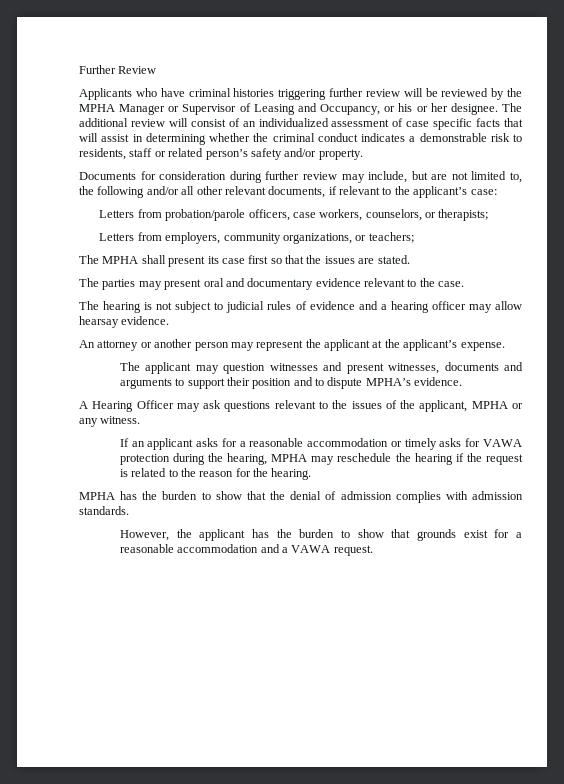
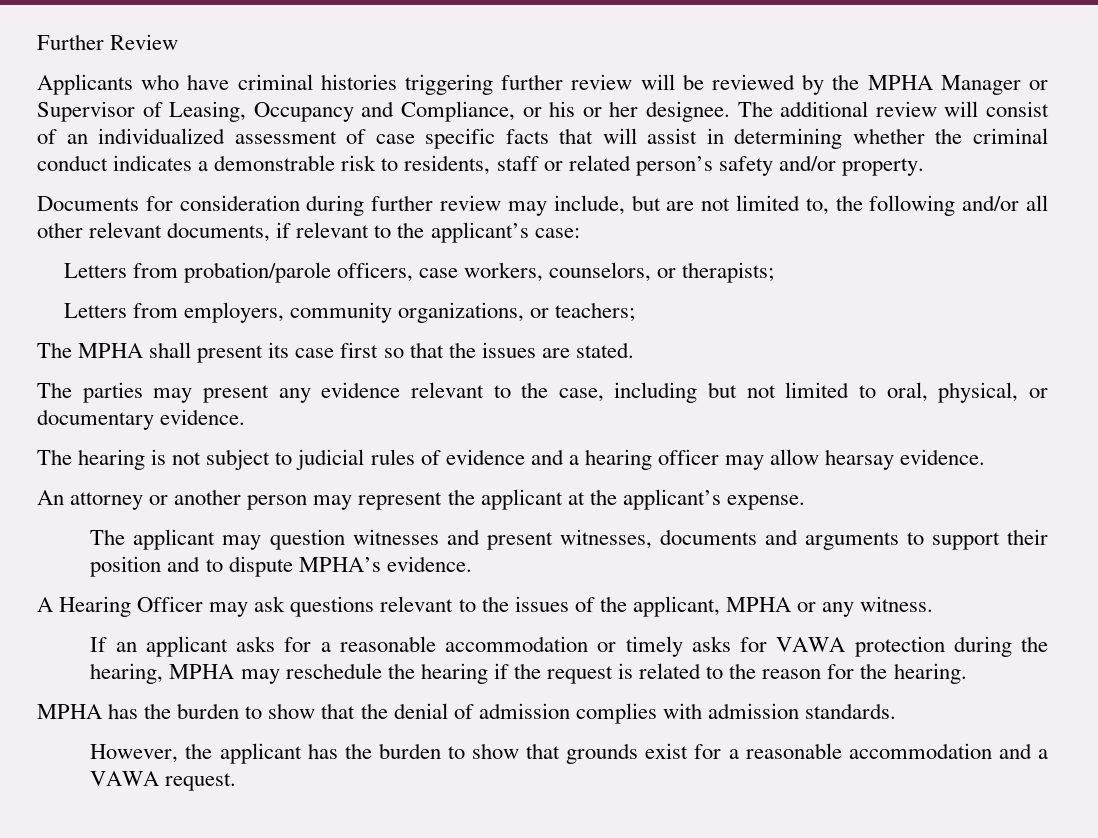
- Applicants who have criminal histories triggering further review will be reviewed by the MPHA Manager or Supervisor of Leasing and Occupancy, or his or her designee.
+ Applicants who have criminal histories triggering further review will be reviewed by the MPHA Manager or Supervisor of Leasing, Occupancy and Compliance, or his or her designee.
- The parties may present oral and documentary evidence relevant to the case.
+ The parties may present any evidence relevant to the case, including but not limited to oral, physical, or documentary evidence.

